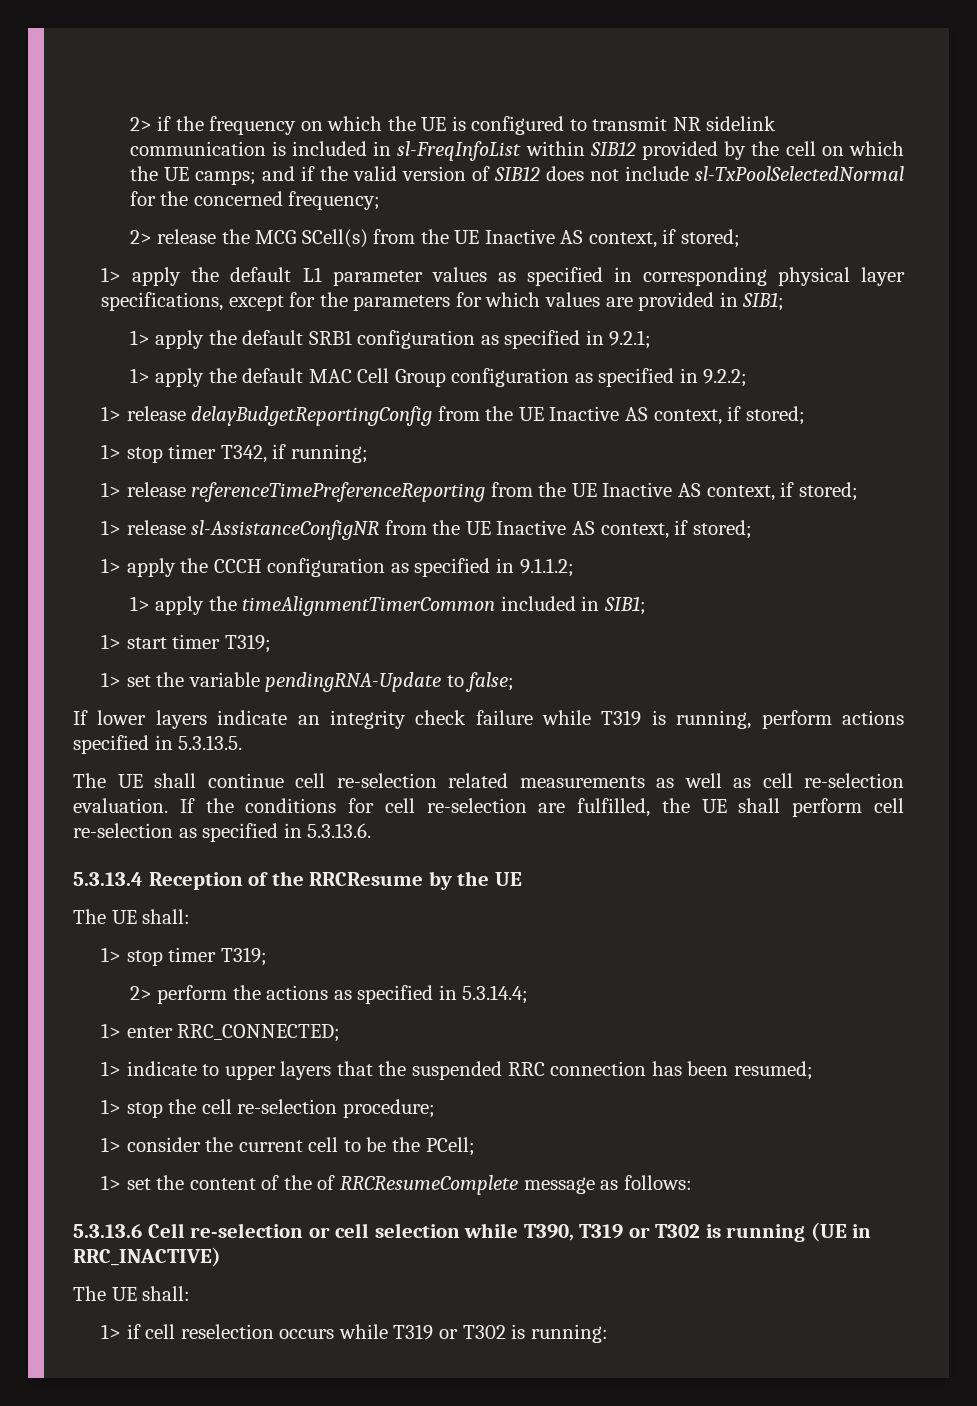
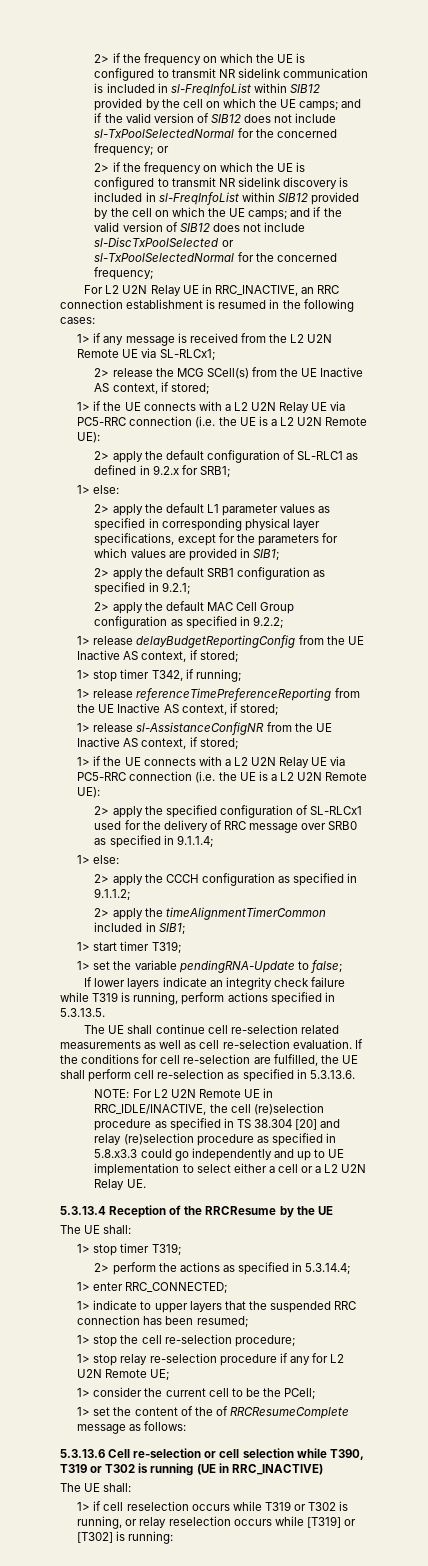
- 2> if the frequency on which the UE is configured to transmit NR sidelink communication is included in sl-FreqInfoList within SIB12 provided by the cell on which the UE camps; and if the valid version of SIB12 does not include sl-TxPoolSelectedNormal for the concerned frequency;
+ 2> if the frequency on which the UE is configured to transmit NR sidelink communication is included in sl-FreqInfoList within SIB12 provided by the cell on which the UE camps; and if the valid version of SIB12 does not include sl-TxPoolSelectedNormal for the concerned frequency; or
+ 2> if the frequency on which the UE is configured to transmit NR sidelink discovery is included in sl-FreqInfoList within SIB12 provided by the cell on which the UE camps; and if the valid version of SIB12 does not include sl-DiscTxPoolSelected or sl-TxPoolSelectedNormal for the concerned frequency;
+ For L2 U2N Relay UE in RRC_INACTIVE, an RRC connection establishment is resumed in the following cases:
+ 1> if any message is received from the L2 U2N Remote UE via SL-RLCx1;
  2> release the MCG SCell(s) from the UE Inactive AS context, if stored;
- 1> apply the default L1 parameter values as specified in corresponding physical layer specifications, except for the parameters for which values are provided in SIB1;
+ 1> if the UE connects with a L2 U2N Relay UE via PC5-RRC connection (i.e. the UE is a L2 U2N Remote UE):
+ 2> apply the default configuration of SL-RLC1 as defined in 9.2.x for SRB1;
+ 1> else:
+ 2> apply the default L1 parameter values as specified in corresponding physical layer specifications, except for the parameters for which values are provided in SIB1;
- 1> apply the default SRB1 configuration as specified in 9.2.1;
+ 2> apply the default SRB1 configuration as specified in 9.2.1;
- 1> apply the default MAC Cell Group configuration as specified in 9.2.2;
+ 2> apply the default MAC Cell Group configuration as specified in 9.2.2;
  1> release sl-AssistanceConfigNR from the UE Inactive AS context, if stored;
- 1> apply the CCCH configuration as specified in 9.1.1.2;
+ 1> if the UE connects with a L2 U2N Relay UE via PC5-RRC connection (i.e. the UE is a L2 U2N Remote UE):
+ 2> apply the specified configuration of SL-RLCx1 used for the delivery of RRC message over SRB0 as specified in 9.1.1.4;
+ 1> else:
+ 2> apply the CCCH configuration as specified in 9.1.1.2;
- 1> apply the timeAlignmentTimerCommon included in SIB1;
+ 2> apply the timeAlignmentTimerCommon included in SIB1;
+ NOTE: For L2 U2N Remote UE in RRC_IDLE/INACTIVE, the cell (re)selection procedure as specified in TS 38.304 [20] and relay (re)selection procedure as specified in 5.8.x3.3 could go independently and up to UE implementation to select either a cell or a L2 U2N Relay UE.
+ 1> stop relay re-selection procedure if any for L2 U2N Remote UE;
- 1> if cell reselection occurs while T319 or T302 is running:
+ 1> if cell reselection occurs while T319 or T302 is running, or relay reselection occurs while [T319] or [T302] is running:

